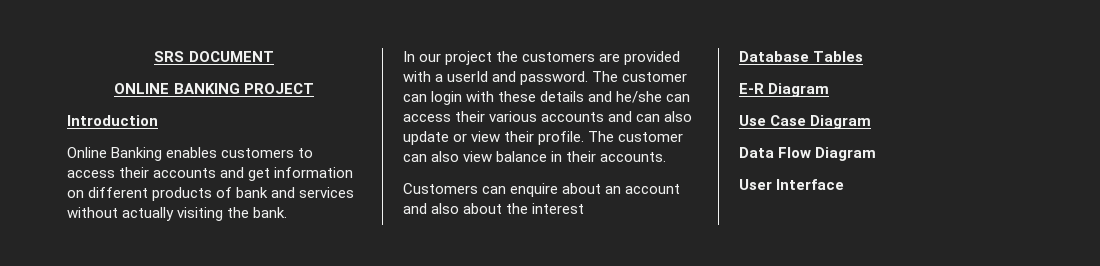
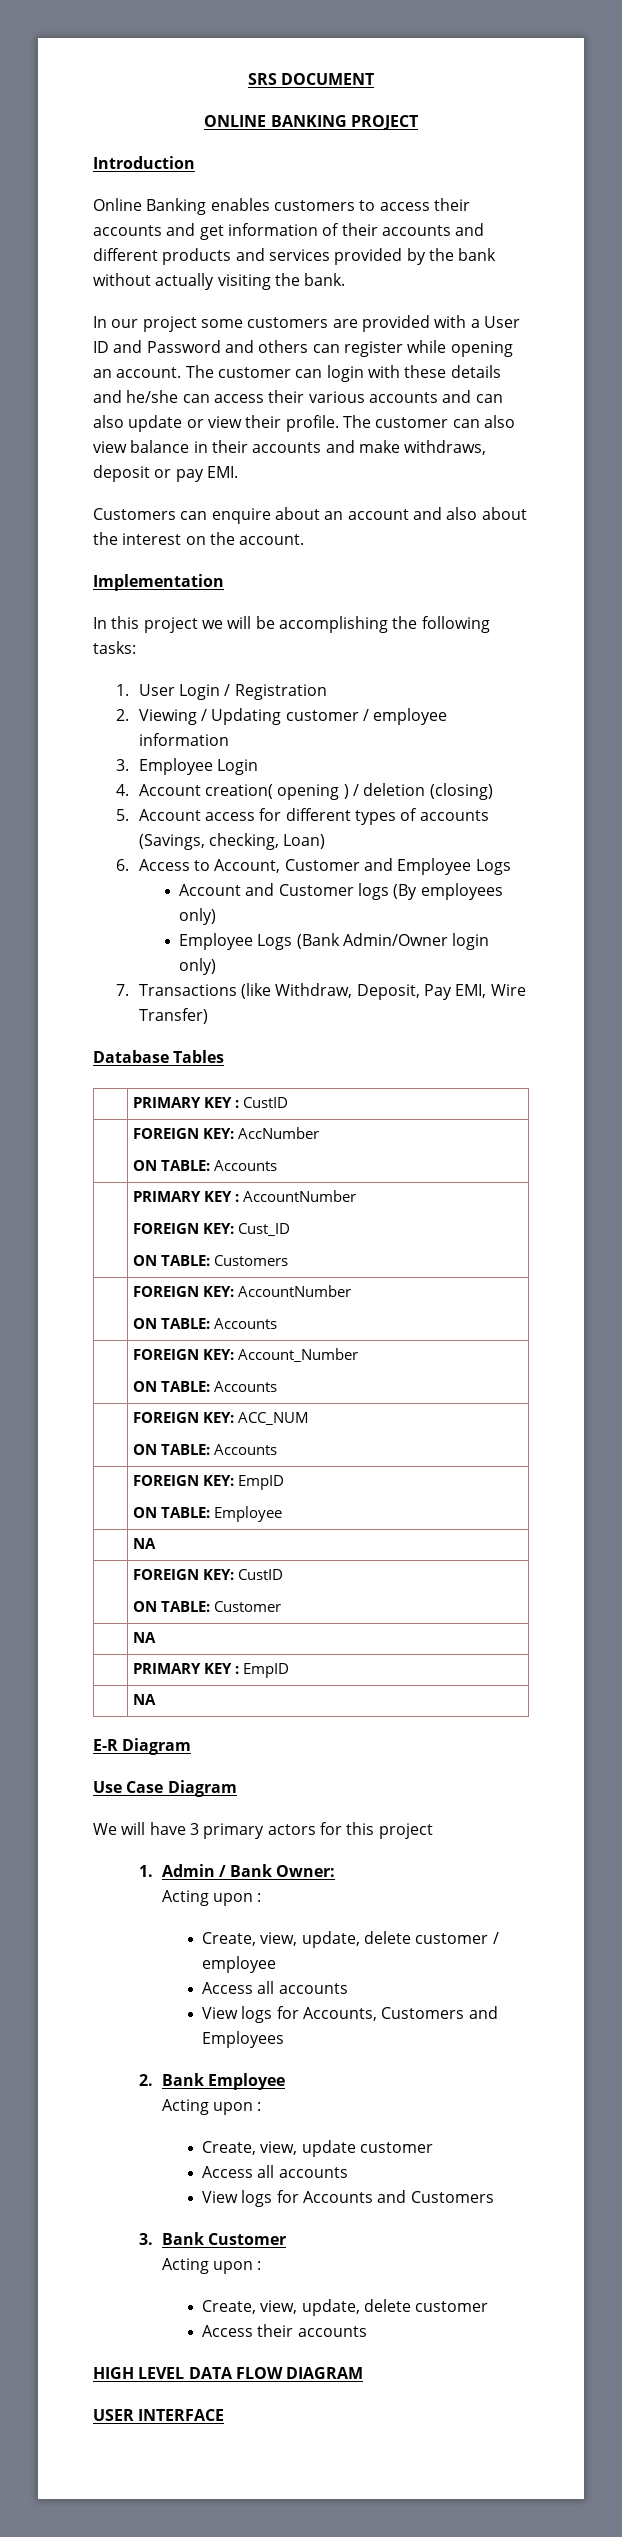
- Online Banking enables customers to access their accounts and get information on different products of bank and services without actually visiting the bank.
+ Online Banking enables customers to access their accounts and get information of their accounts and different products and services provided by the bank without actually visiting the bank.
- In our project the customers are provided with a userId and password.
+ In our project some customers are provided with a User ID and Password and others can register while opening an account.
- The customer can also view balance in their accounts.
+ The customer can also view balance in their accounts and make withdraws, deposit or pay EMI.
- Customers can enquire about an account and also about the interest
+ Customers can enquire about an account and also about the interest on the account.
+ Implementation
+ In this project we will be accomplishing the following tasks:
+ 1. User Login / Registration
+ 2. Viewing / Updating customer / employee information
+ 3. Employee Login
+ 4. Account creation( opening ) / deletion (closing)
+ 5. Account access for different types of accounts (Savings, checking, Loan)
+ 6. Access to Account, Customer and Employee Logs
+ Account and Customer logs (By employees only)
+ Employee Logs (Bank Admin/Owner login only)
+ 7. Transactions (like Withdraw, Deposit, Pay EMI, Wire Transfer)
  Database Tables
+ | PRIMARY KEY : CustID
+ | FOREIGN KEY: AccNumber
+ ON TABLE: Accounts
+ | PRIMARY KEY : AccountNumber
+ FOREIGN KEY: Cust_ID
+ ON TABLE: Customers
+ | FOREIGN KEY: AccountNumber
+ ON TABLE: Accounts
+ | FOREIGN KEY: Account_Number
+ ON TABLE: Accounts
+ | FOREIGN KEY: ACC_NUM
+ ON TABLE: Accounts
+ | FOREIGN KEY: EmpID
+ ON TABLE: Employee
+ | NA
+ | FOREIGN KEY: CustID
+ ON TABLE: Customer
+ | NA
+ | PRIMARY KEY : EmpID
+ | NA
- Data Flow Diagram
- User Interface
+ We will have 3 primary actors for this project
+ 1. Admin / Bank Owner:
+ Acting upon :
+ Create, view, update, delete customer / employee
+ Access all accounts
+ View logs for Accounts, Customers and Employees
+ 2. Bank Employee
+ Acting upon :
+ Create, view, update customer
+ Access all accounts
+ View logs for Accounts and Customers
+ 3. Bank Customer
+ Acting upon :
+ Create, view, update, delete customer
+ Access their accounts
+ HIGH LEVEL DATA FLOW DIAGRAM
+ USER INTERFACE

